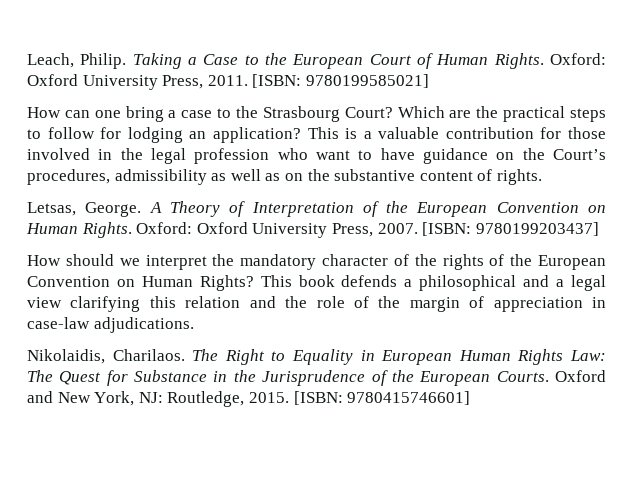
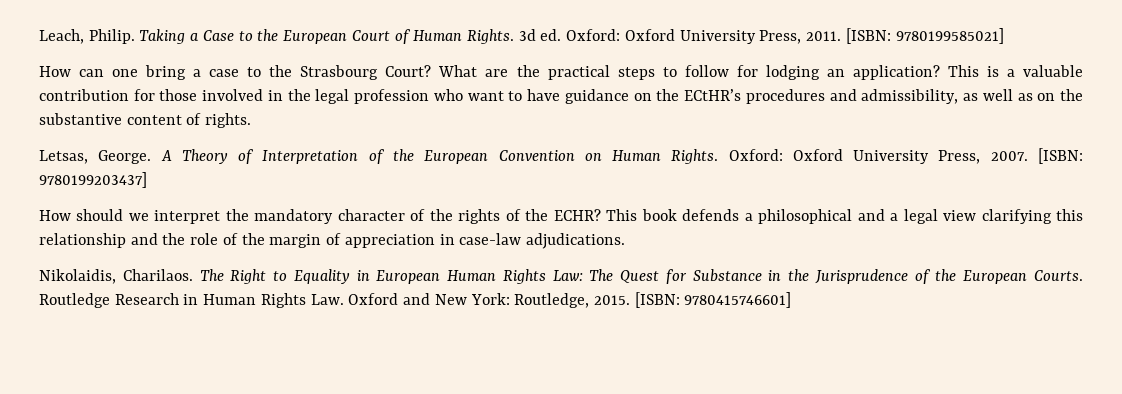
- Oxford: Oxford University Press, 2011.
+ 3d ed. Oxford: Oxford University Press, 2011.
- Which are the practical steps to follow for lodging an application?
+ What are the practical steps to follow for lodging an application?
- This is a valuable contribution for those involved in the legal profession who want to have guidance on the Court’s procedures, admissibility as well as on the substantive content of rights.
+ This is a valuable contribution for those involved in the legal profession who want to have guidance on the ECtHR’s procedures and admissibility, as well as on the substantive content of rights.
- How should we interpret the mandatory character of the rights of the European Convention on Human Rights?
+ How should we interpret the mandatory character of the rights of the ECHR?
- This book defends a philosophical and a legal view clarifying this relation and the role of the margin of appreciation in case-law adjudications.
+ This book defends a philosophical and a legal view clarifying this relationship and the role of the margin of appreciation in case-law adjudications.
- Oxford and New York, NJ: Routledge, 2015.
+ Routledge Research in Human Rights Law. Oxford and New York: Routledge, 2015.

